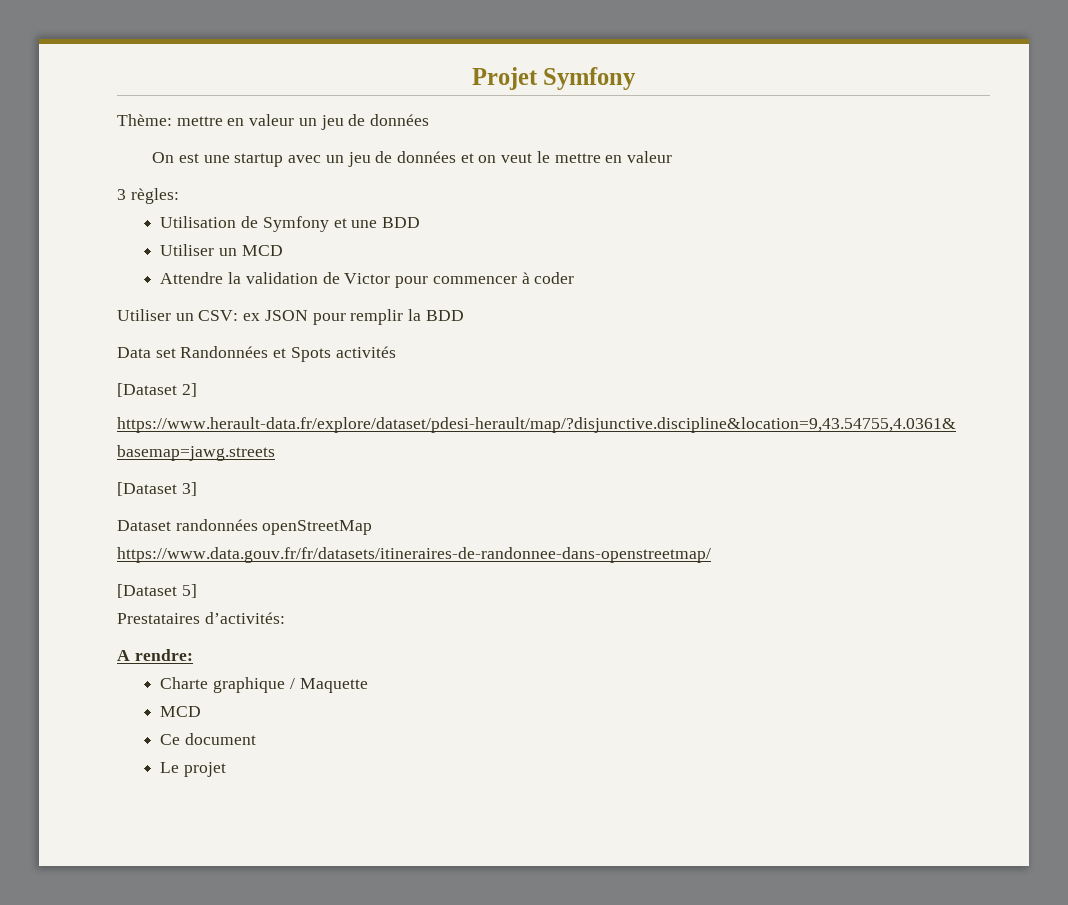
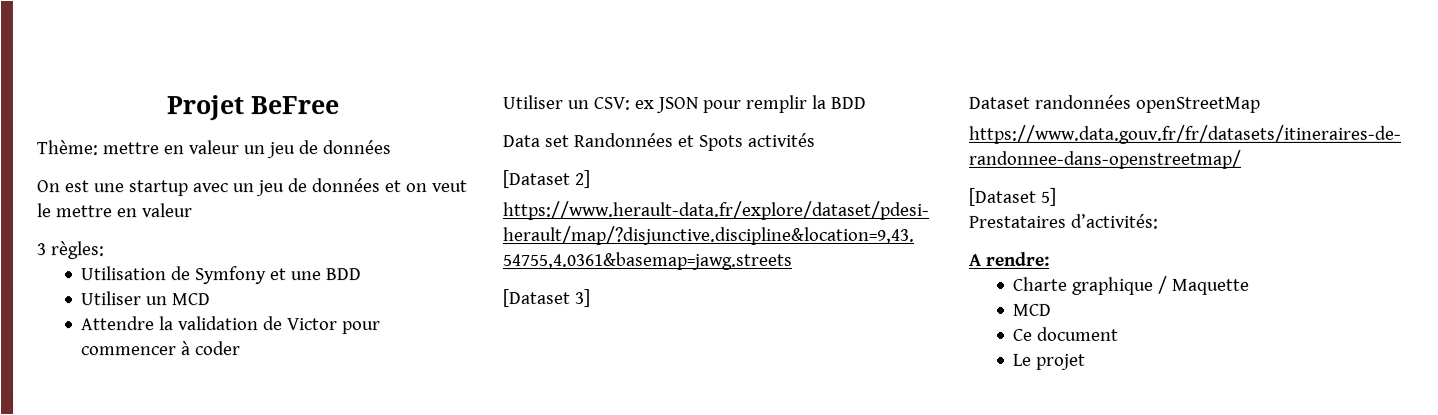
- Projet Symfony
+ Projet BeFree

